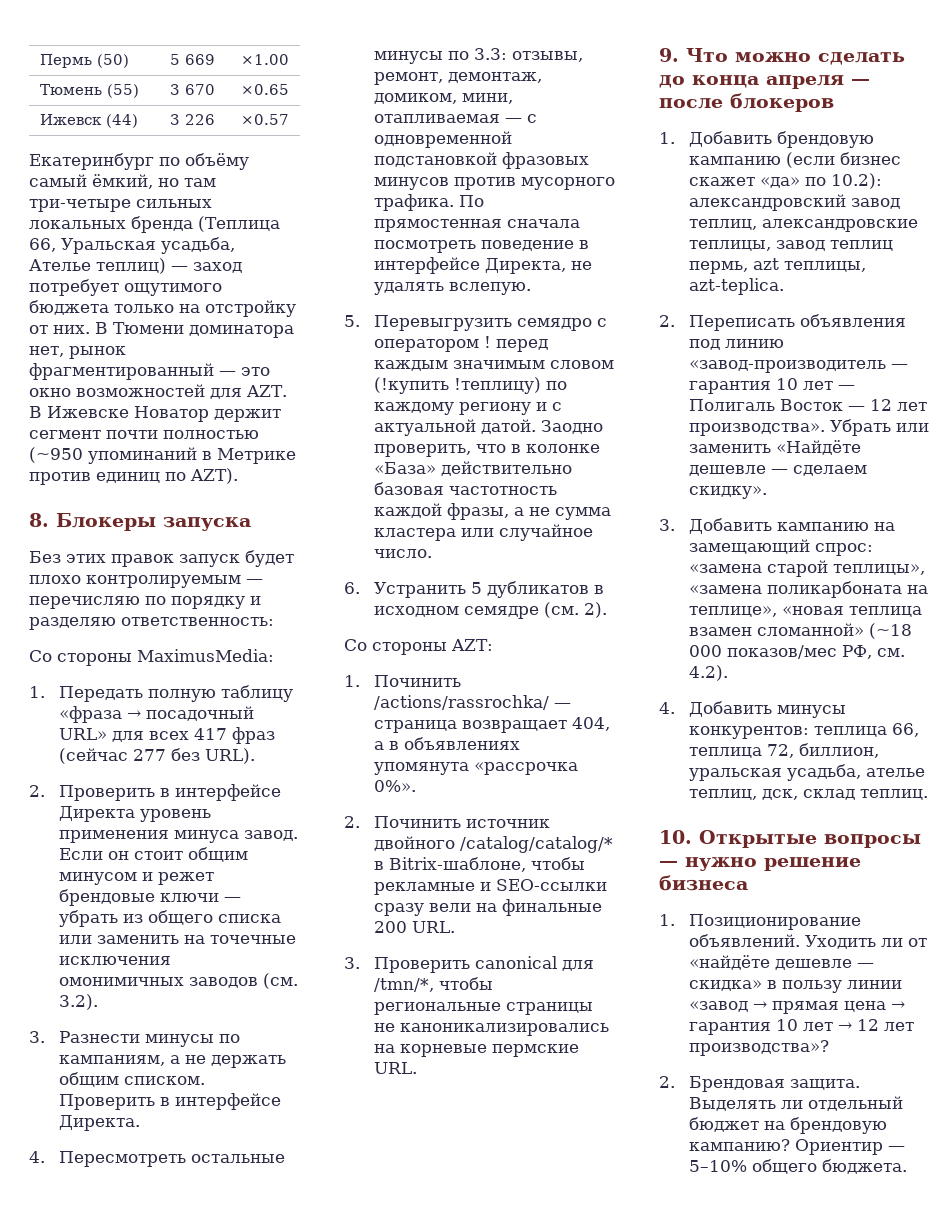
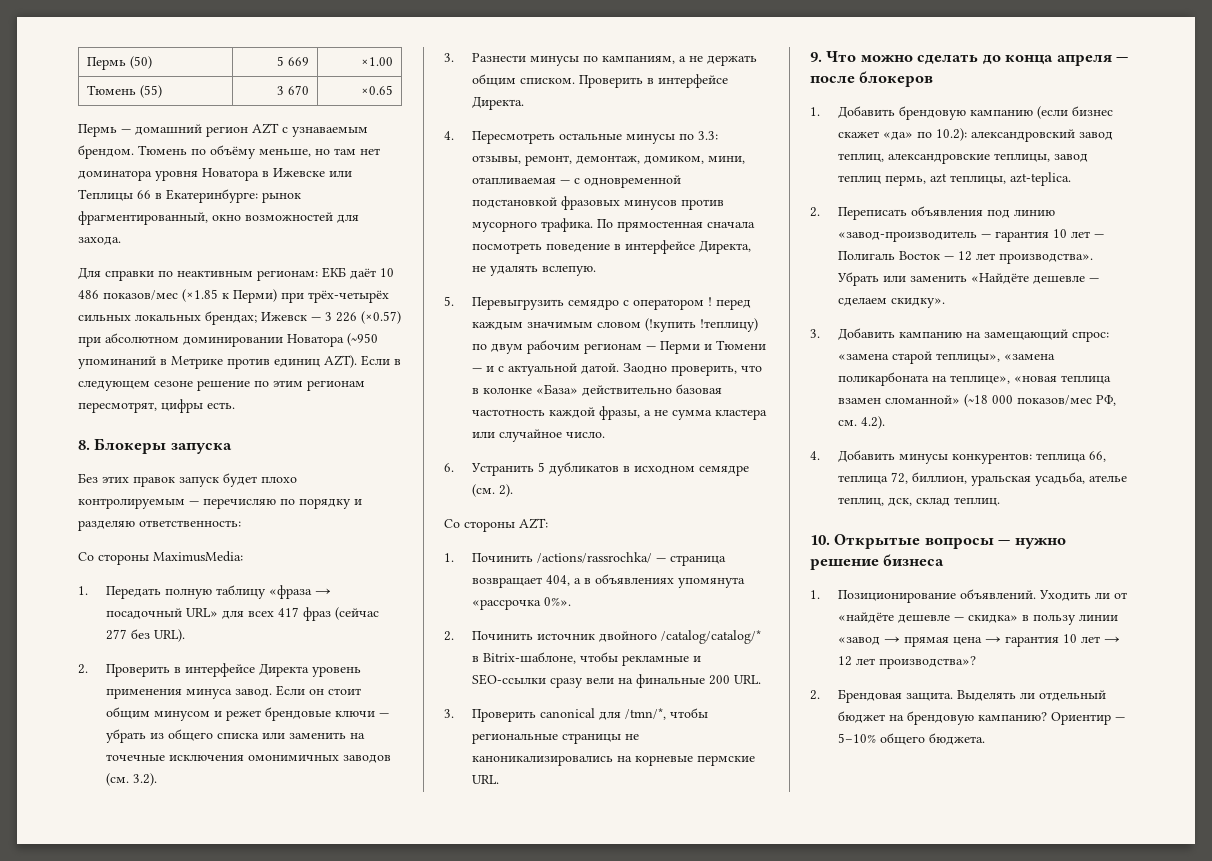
- Ижевск (44) | 3 226 | ×0.57
- Екатеринбург по объёму самый ёмкий, но там три-четыре сильных локальных бренда (Теплица 66, Уральская усадьба, Ателье теплиц) — заход потребует ощутимого бюджета только на отстройку от них. В Тюмени доминатора нет, рынок фрагментированный — это окно возможностей для AZT. В Ижевске Новатор держит сегмент почти полностью (~950 упоминаний в Метрике против единиц по AZT).
+ Пермь — домашний регион AZT с узнаваемым брендом. Тюмень по объёму меньше, но там нет доминатора уровня Новатора в Ижевске или Теплицы 66 в Екатеринбурге: рынок фрагментированный, окно возможностей для захода.
+ Для справки по неактивным регионам: ЕКБ даёт 10 486 показов/мес (×1.85 к Перми) при трёх-четырёх сильных локальных брендах; Ижевск — 3 226 (×0.57) при абсолютном доминировании Новатора (~950 упоминаний в Метрике против единиц AZT). Если в следующем сезоне решение по этим регионам пересмотрят, цифры есть.
- 5. Перевыгрузить семядро с оператором ! перед каждым значимым словом (!купить !теплицу) по каждому региону и с актуальной датой.
+ 5. Перевыгрузить семядро с оператором ! перед каждым значимым словом (!купить !теплицу) по двум рабочим регионам — Перми и Тюмени — и с актуальной датой.

